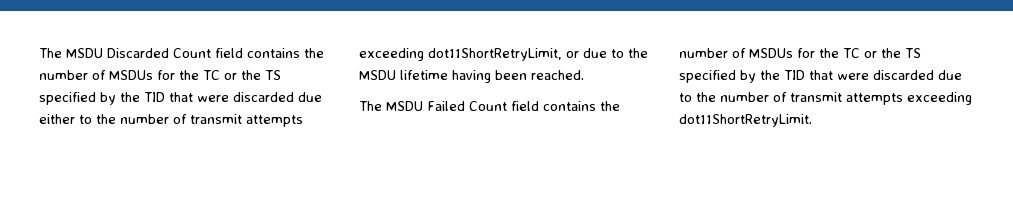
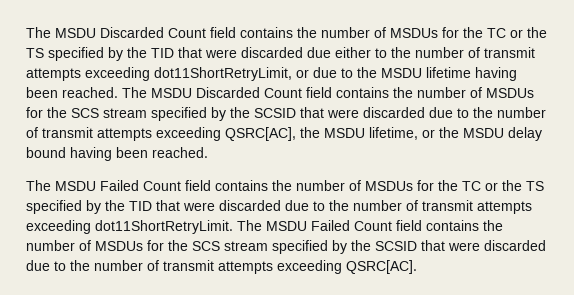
+ The MSDU Discarded Count field contains the number of MSDUs for the SCS stream specified by the SCSID that were discarded due to the number of transmit attempts exceeding QSRC[AC], the MSDU lifetime, or the MSDU delay bound having been reached.
+ The MSDU Failed Count field contains the number of MSDUs for the SCS stream specified by the SCSID that were discarded due to the number of transmit attempts exceeding QSRC[AC].

